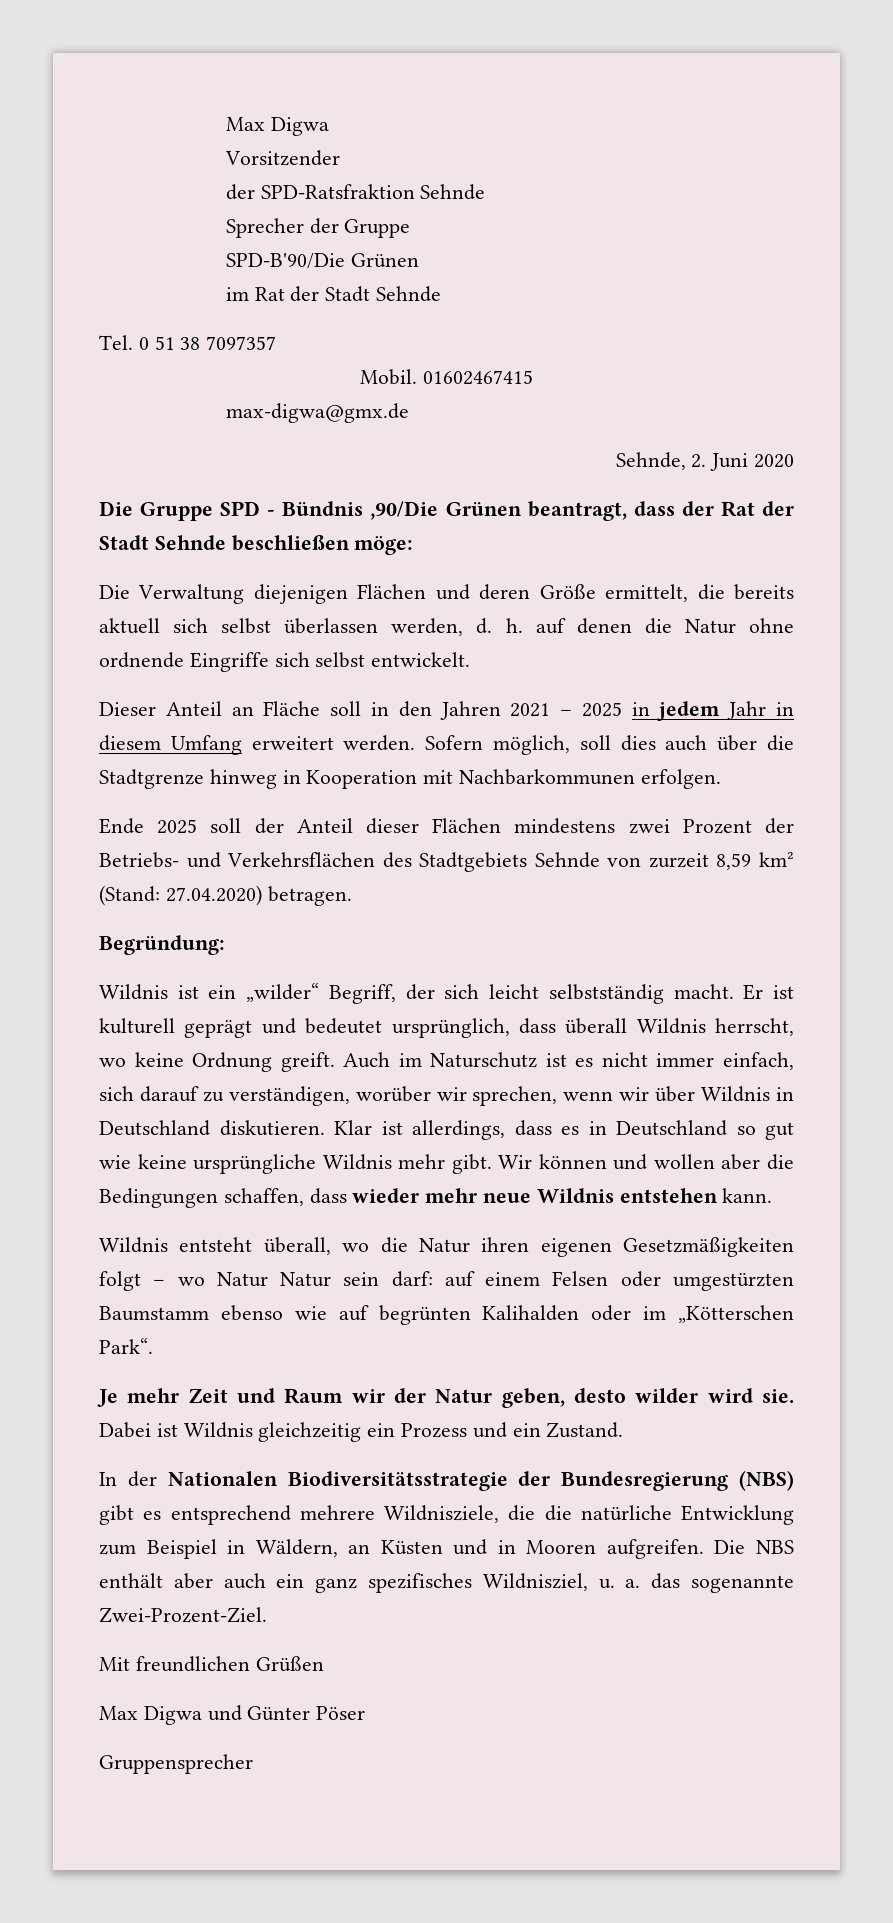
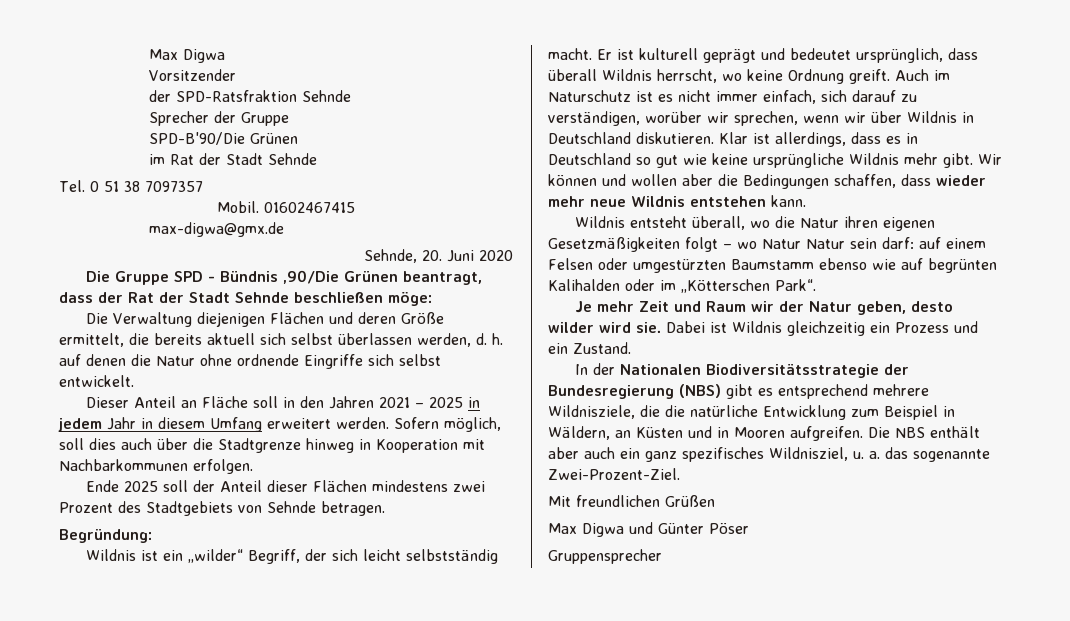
- Sehnde, 2. Juni 2020
+ Sehnde, 20. Juni 2020
- Ende 2025 soll der Anteil dieser Flächen mindestens zwei Prozent der Betriebs- und Verkehrsflächen des Stadtgebiets Sehnde von zurzeit 8,59 km² (Stand: 27.04.2020) betragen.
+ Ende 2025 soll der Anteil dieser Flächen mindestens zwei Prozent des Stadtgebiets von Sehnde betragen.

